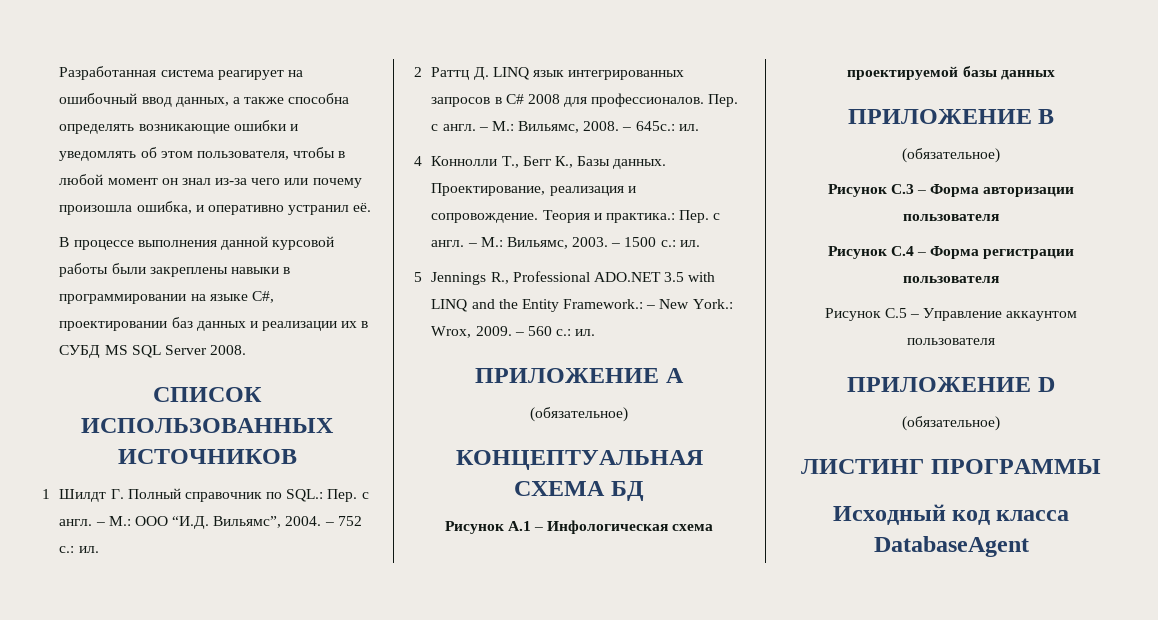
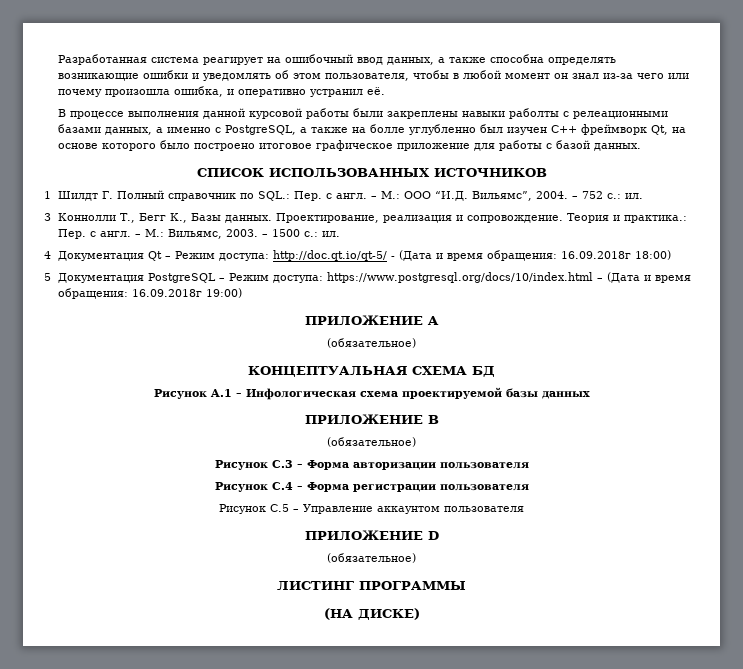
- В процессе выполнения данной курсовой работы были закреплены навыки в программировании на языке C#, проектировании баз данных и реализации их в СУБД MS SQL Server 2008.
+ В процессе выполнения данной курсовой работы были закреплены навыки раболты с релеационными базами данных, а именно с PostgreSQL, а также на болле углубленно был изучен C++ фреймворк Qt, на основе которого было построено итоговое графическое приложение для работы с базой данных.
- 2 Раттц Д. LINQ язык интегрированных запросов в C# 2008 для профессионалов. Пер. с англ. – М.: Вильямс, 2008. – 645с.: ил.
- 4 Коннолли Т., Бегг К., Базы данных.
+ 3 Коннолли Т., Бегг К., Базы данных.
- 5 Jennings R., Professional ADO.NET 3.5 with LINQ and the Entity Framework.: – New York.: Wrox, 2009. – 560 c.: ил.
+ 4 Документация Qt – Режим доступа: http://doc.qt.io/qt-5/ - (Дата и время обращения: 16.09.2018г 18:00)
+ 5 Документация PostgreSQL – Режим доступа: https://www.postgresql.org/docs/10/index.html – (Дата и время обращения: 16.09.2018г 19:00)
- Исходный код класса DatabaseAgent
+ (НА ДИСКЕ)

